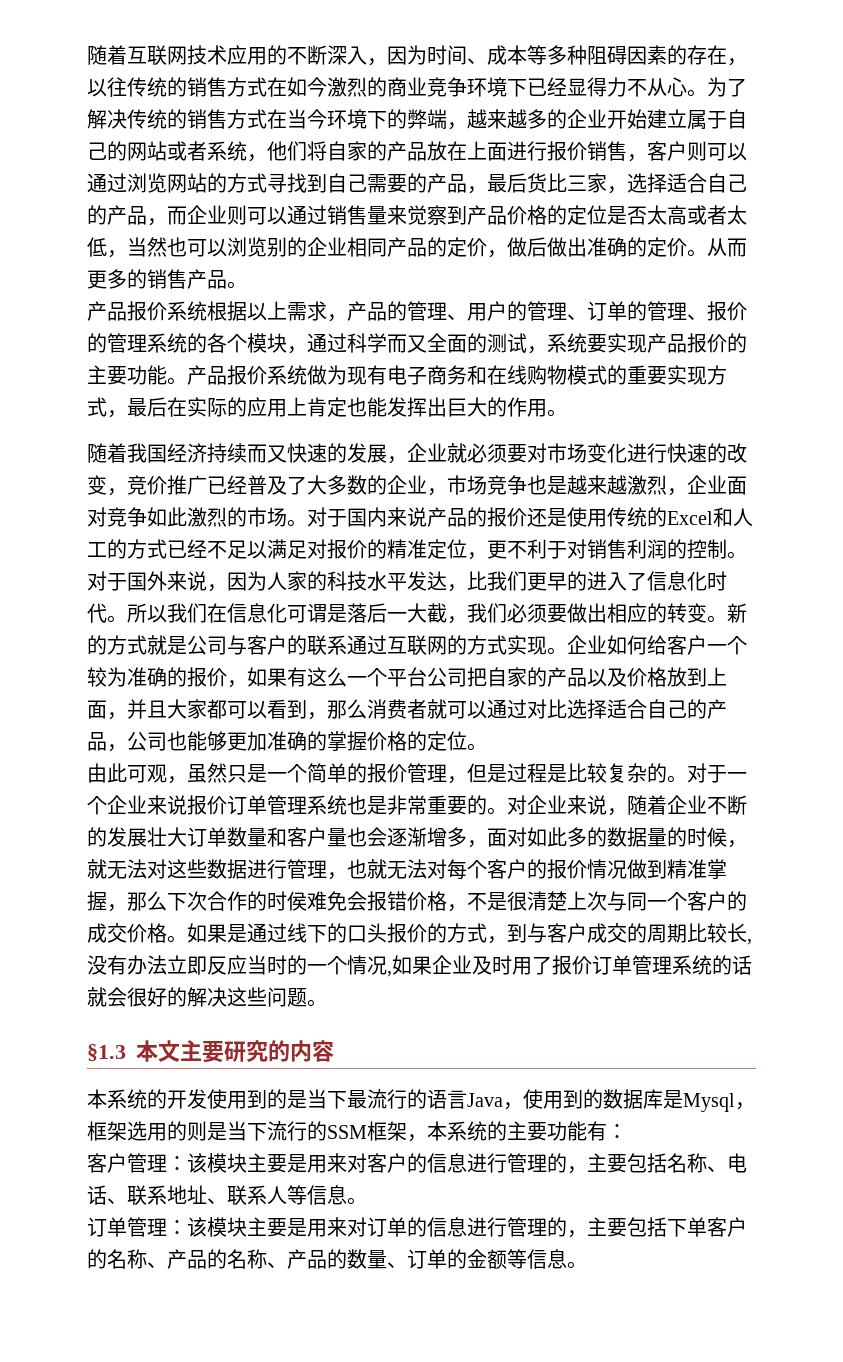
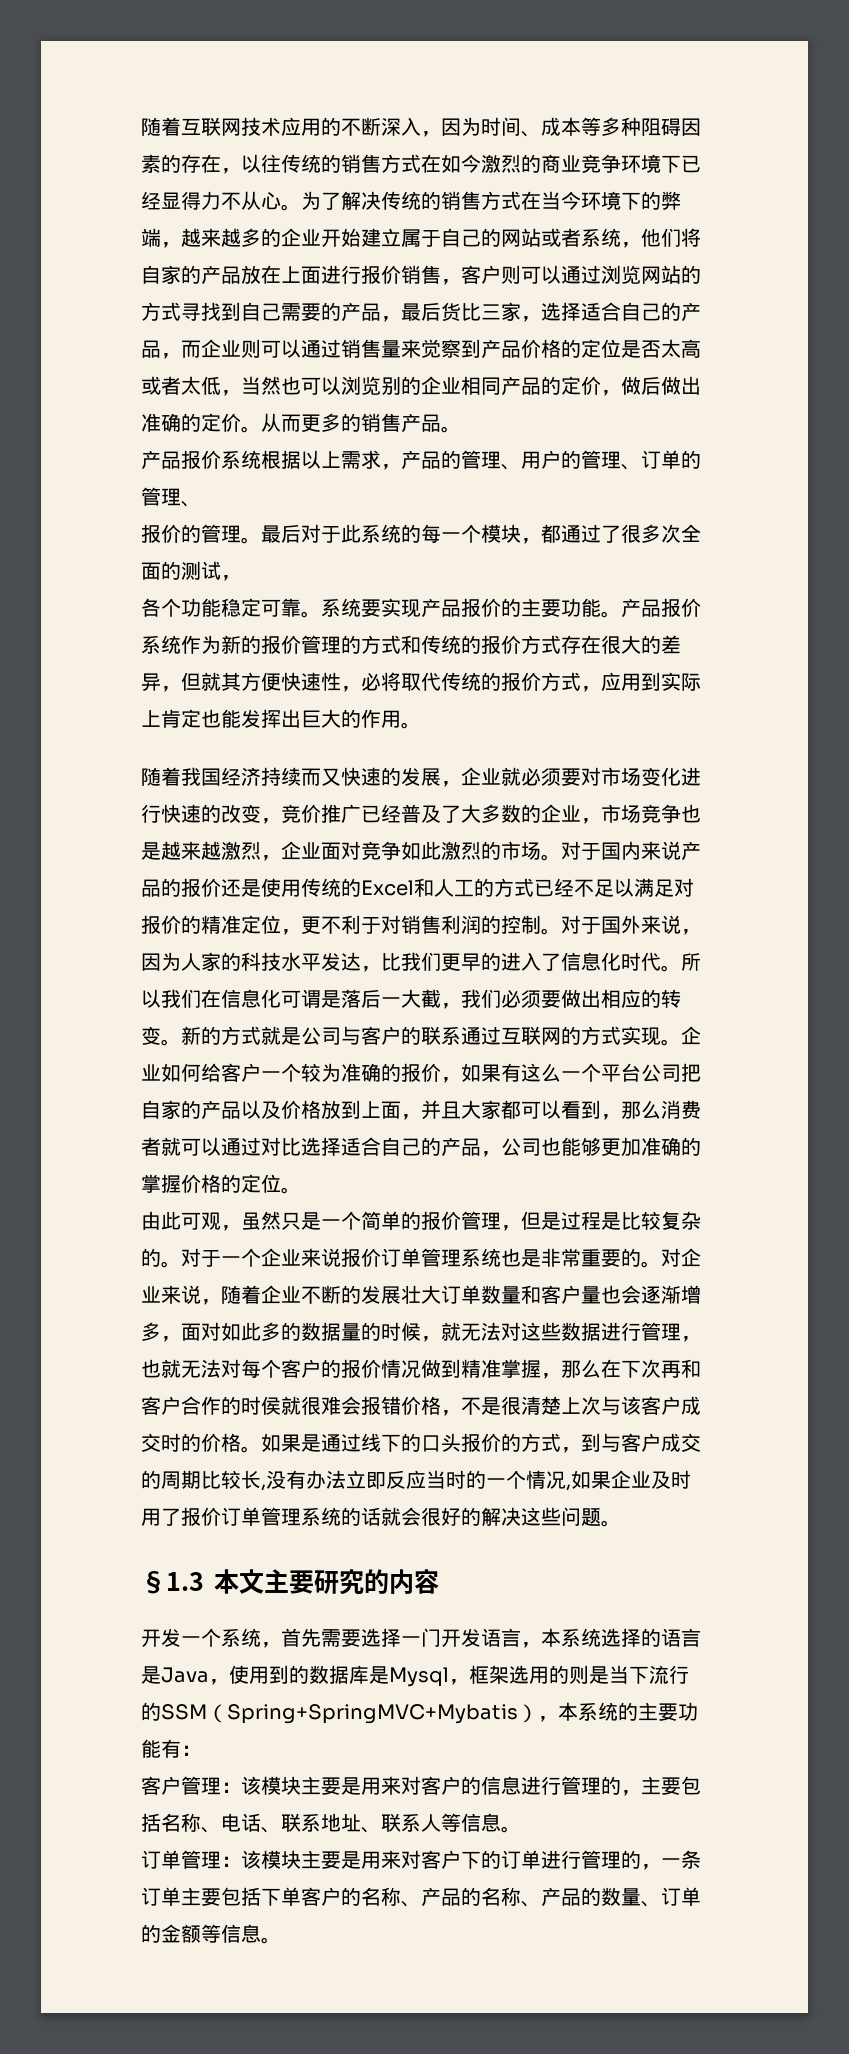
- 产品报价系统根据以上需求，产品的管理、用户的管理、订单的管理、报价的管理系统的各个模块，通过科学而又全面的测试，系统要实现产品报价的主要功能。
+ 产品报价系统根据以上需求，产品的管理、用户的管理、订单的管理、
+ 报价的管理。最后对于此系统的每一个模块，都通过了很多次全面的测试，
+ 各个功能稳定可靠。系统要实现产品报价的主要功能。
- 产品报价系统做为现有电子商务和在线购物模式的重要实现方式，最后在实际的应用上肯定也能发挥出巨大的作用。
+ 产品报价系统作为新的报价管理的方式和传统的报价方式存在很大的差异，但就其方便快速性，必将取代传统的报价方式，应用到实际上肯定也能发挥出巨大的作用。
- 对企业来说，随着企业不断的发展壮大订单数量和客户量也会逐渐增多，面对如此多的数据量的时候，就无法对这些数据进行管理，也就无法对每个客户的报价情况做到精准掌握，那么下次合作的时侯难免会报错价格，不是很清楚上次与同一个客户的成交价格。
+ 对企业来说，随着企业不断的发展壮大订单数量和客户量也会逐渐增多，面对如此多的数据量的时候，就无法对这些数据进行管理，也就无法对每个客户的报价情况做到精准掌握，那么在下次再和客户合作的时侯就很难会报错价格，不是很清楚上次与该客户成交时的价格。
- 本系统的开发使用到的是当下最流行的语言Java，使用到的数据库是Mysql，框架选用的则是当下流行的SSM框架，本系统的主要功能有：
+ 开发一个系统，首先需要选择一门开发语言，本系统选择的语言是Java，使用到的数据库是Mysql，框架选用的则是当下流行的SSM（Spring+SpringMVC+Mybatis），本系统的主要功能有：
- 订单管理：该模块主要是用来对订单的信息进行管理的，主要包括下单客户的名称、产品的名称、产品的数量、订单的金额等信息。
+ 订单管理：该模块主要是用来对客户下的订单进行管理的，一条订单主要包括下单客户的名称、产品的名称、产品的数量、订单的金额等信息。

